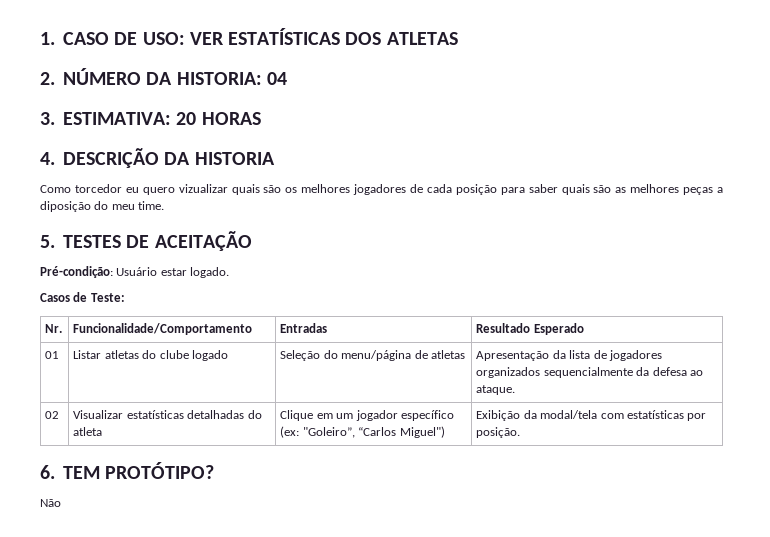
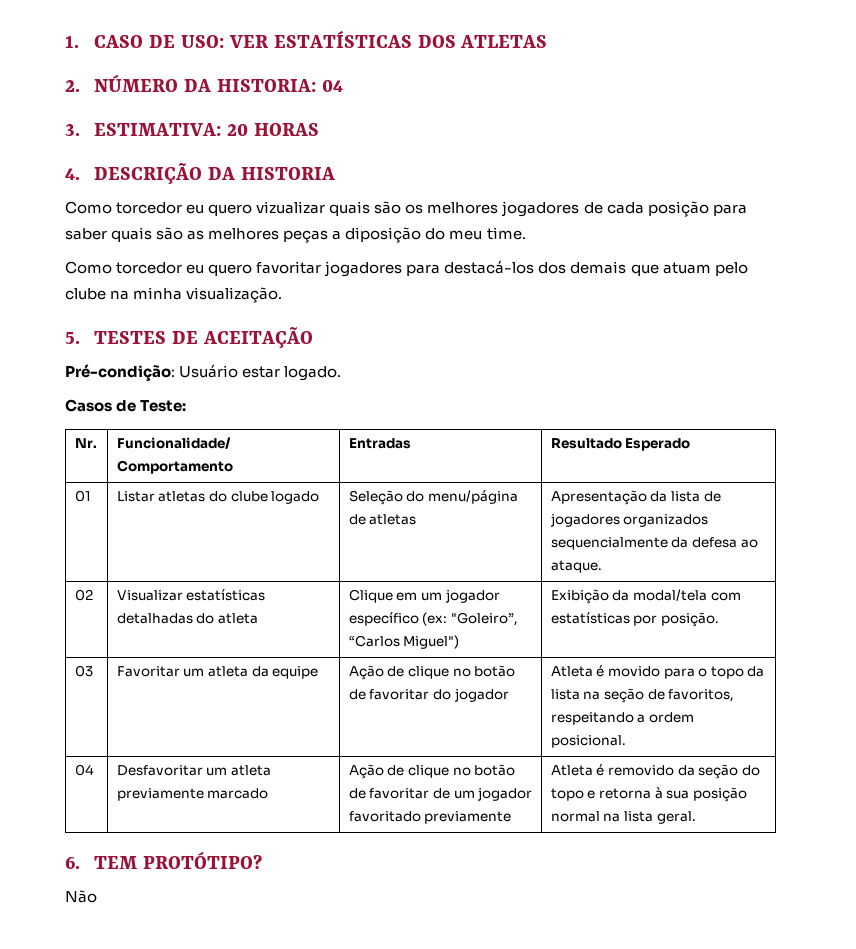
+ Como torcedor eu quero favoritar jogadores para destacá-los dos demais que atuam pelo clube na minha visualização.
+ 03 | Favoritar um atleta da equipe | Ação de clique no botão de favoritar do jogador | Atleta é movido para o topo da lista na seção de favoritos, respeitando a ordem posicional.
+ 04 | Desfavoritar um atleta previamente marcado | Ação de clique no botão de favoritar de um jogador favoritado previamente | Atleta é removido da seção do topo e retorna à sua posição normal na lista geral.

